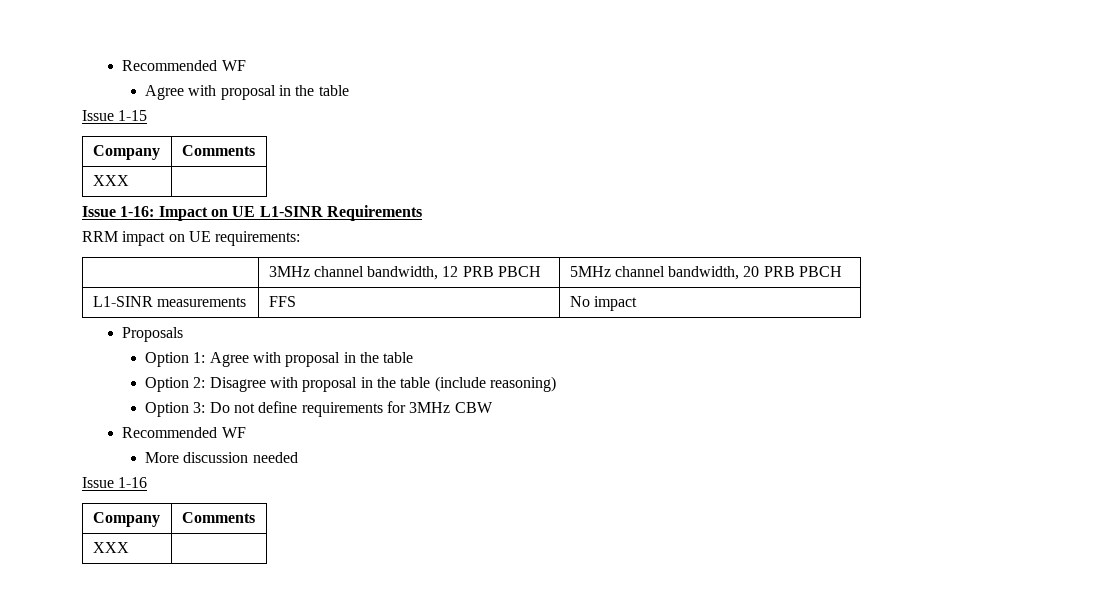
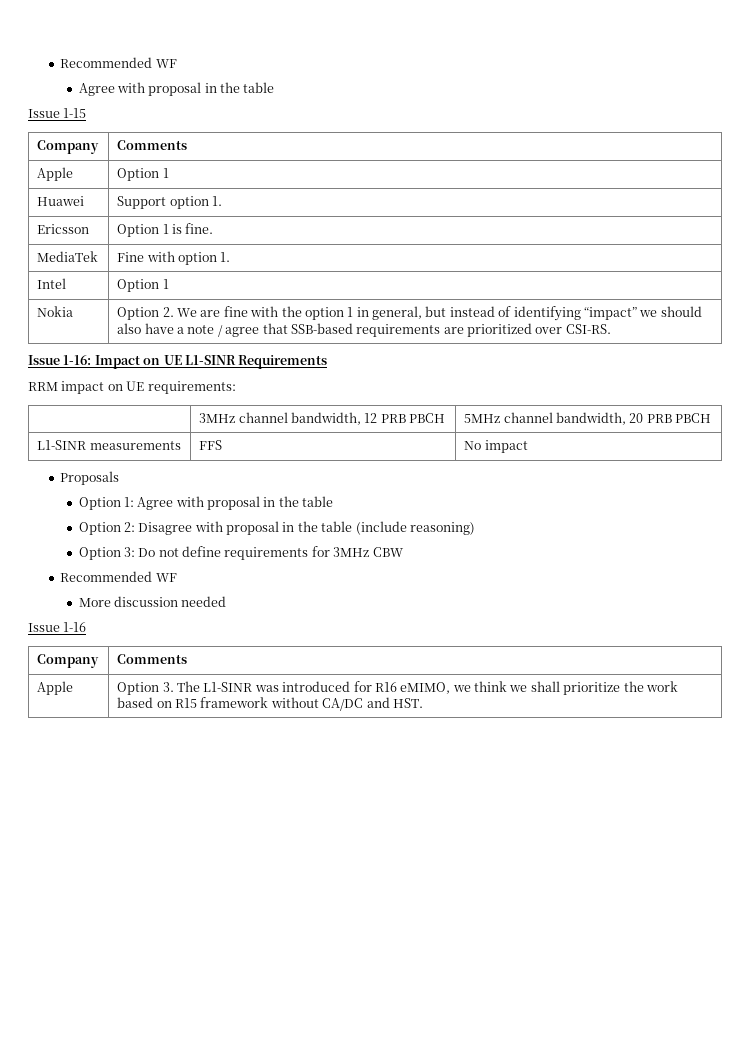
  Issue 1-15
  Company | Comments
- XXX |
+ Apple | Option 1
+ Huawei | Support option 1.
+ Ericsson | Option 1 is fine.
+ MediaTek | Fine with option 1.
+ Intel | Option 1
+ Nokia | Option 2. We are fine with the option 1 in general, but instead of identifying “impact” we should also have a note / agree that SSB-based requirements are prioritized over CSI-RS.
  Issue 1-16
  Company | Comments
- XXX |
+ Apple | Option 3. The L1-SINR was introduced for R16 eMIMO, we think we shall prioritize the work based on R15 framework without CA/DC and HST.

